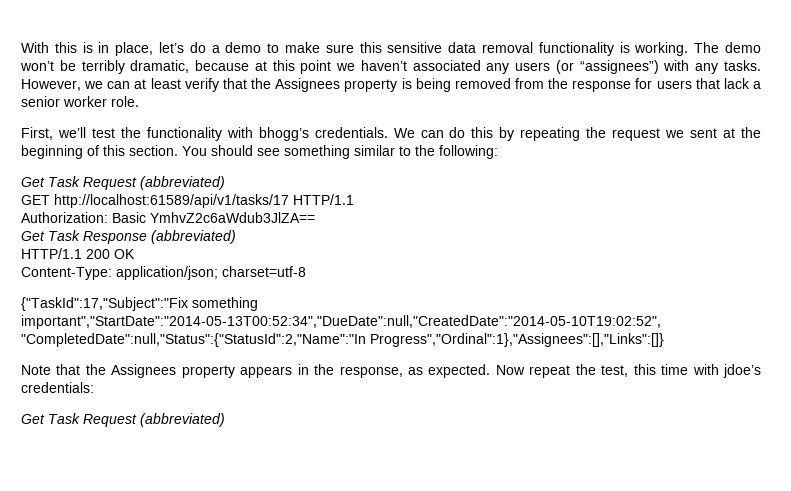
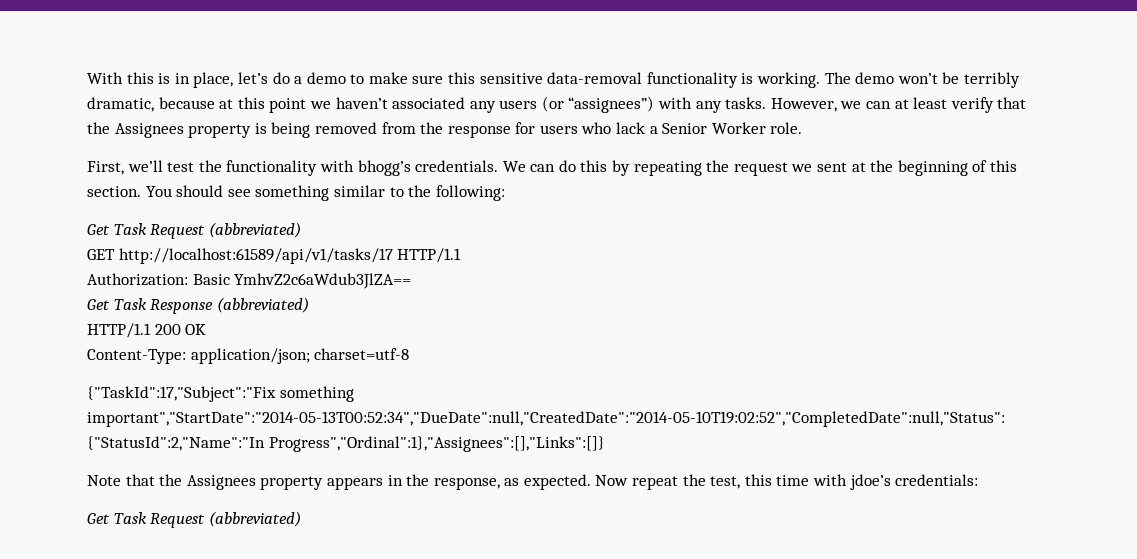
- With this is in place, let’s do a demo to make sure this sensitive data removal functionality is working.
+ With this is in place, let’s do a demo to make sure this sensitive data-removal functionality is working.
- However, we can at least verify that the Assignees property is being removed from the response for users that lack a senior worker role.
+ However, we can at least verify that the Assignees property is being removed from the response for users who lack a Senior Worker role.

